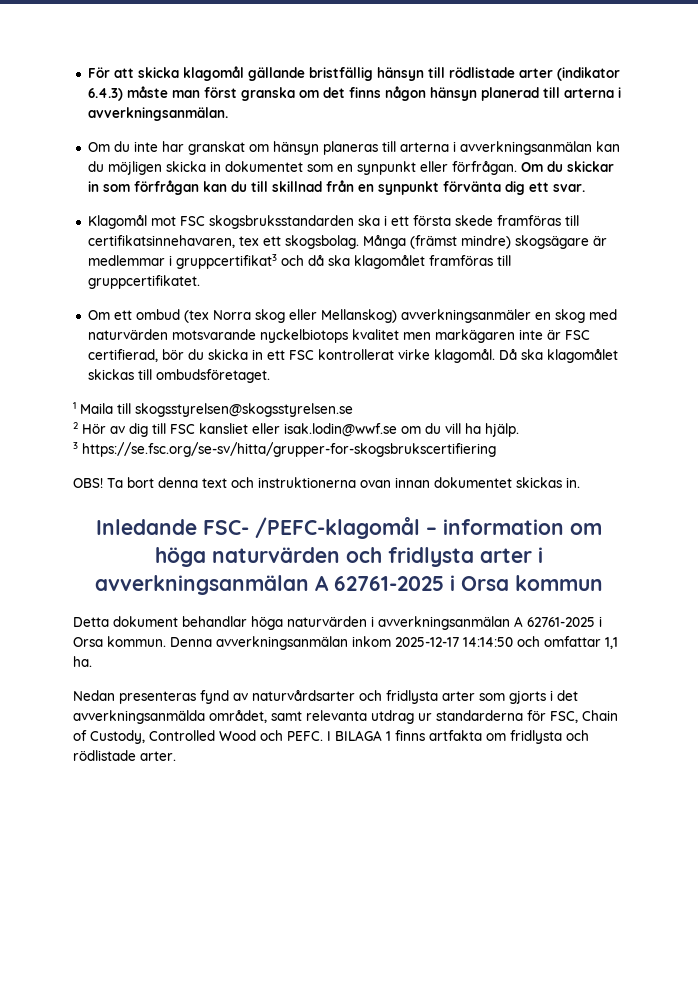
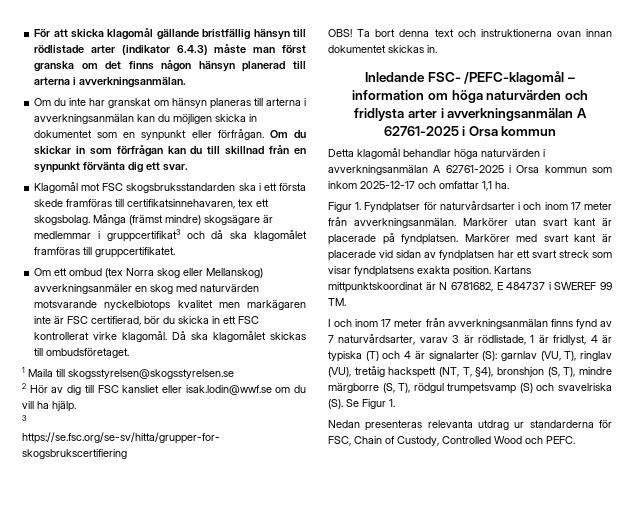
- Detta dokument behandlar höga naturvärden i avverkningsanmälan A 62761-2025 i Orsa kommun. Denna avverkningsanmälan inkom 2025-12-17 14:14:50 och omfattar 1,1 ha.
+ Detta klagomål behandlar höga naturvärden i avverkningsanmälan A 62761-2025 i Orsa kommun som inkom 2025-12-17 och omfattar 1,1 ha.
- Nedan presenteras fynd av naturvårdsarter och fridlysta arter som gjorts i det avverkningsanmälda området, samt relevanta utdrag ur standarderna för FSC, Chain of Custody, Controlled Wood och PEFC. I BILAGA 1 finns artfakta om fridlysta och rödlistade arter.
+ Figur 1. Fyndplatser för naturvårdsarter i och inom 17 meter från avverkningsanmälan. Markörer utan svart kant är placerade på fyndplatsen. Markörer med svart kant är placerade vid sidan av fyndplatsen har ett svart streck som visar fyndplatsens exakta position. Kartans mittpunktskoordinat är N 6781682, E 484737 i SWEREF 99 TM.
+ I och inom 17 meter från avverkningsanmälan finns fynd av 7 naturvårdsarter, varav 3 är rödlistade, 1 är fridlyst, 4 är typiska (T) och 4 är signalarter (S): garnlav (VU, T), ringlav (VU), tretåig hackspett (NT, T, §4), bronshjon (S, T), mindre märgborre (S, T), rödgul trumpetsvamp (S) och svavelriska (S). Se Figur 1.
+ Nedan presenteras relevanta utdrag ur standarderna för FSC, Chain of Custody, Controlled Wood och PEFC.

